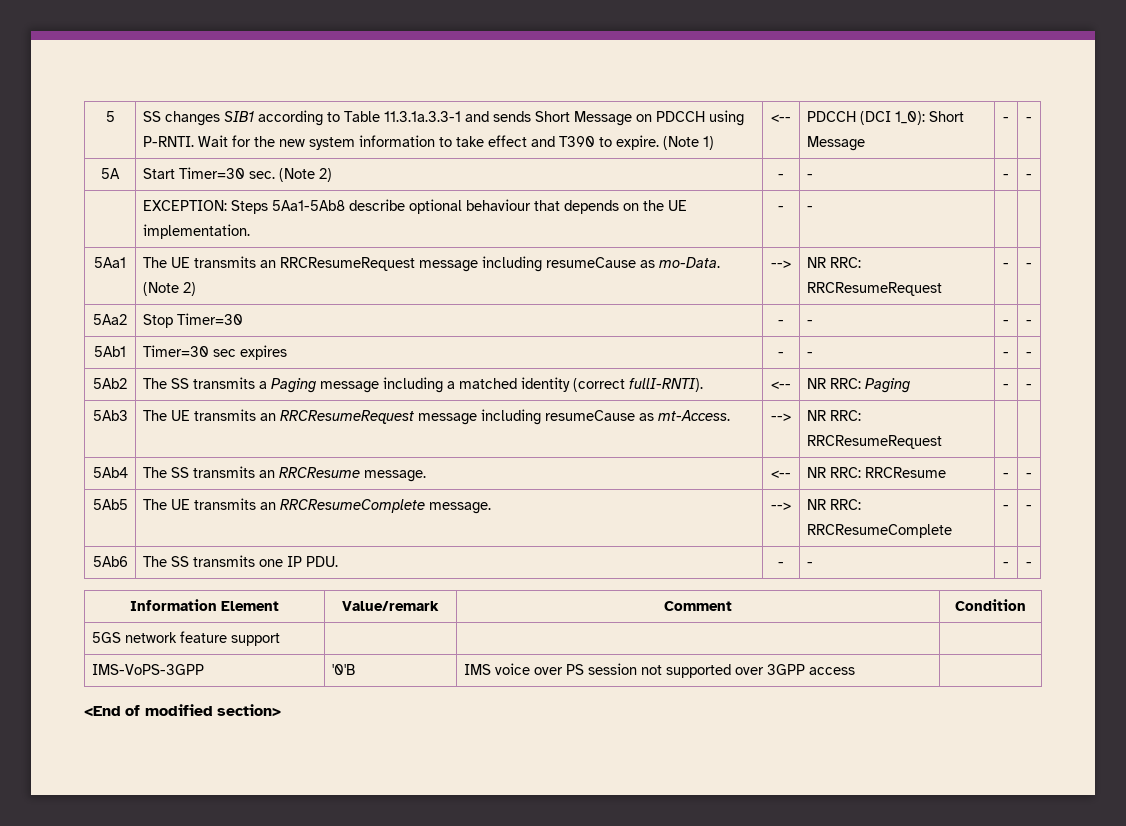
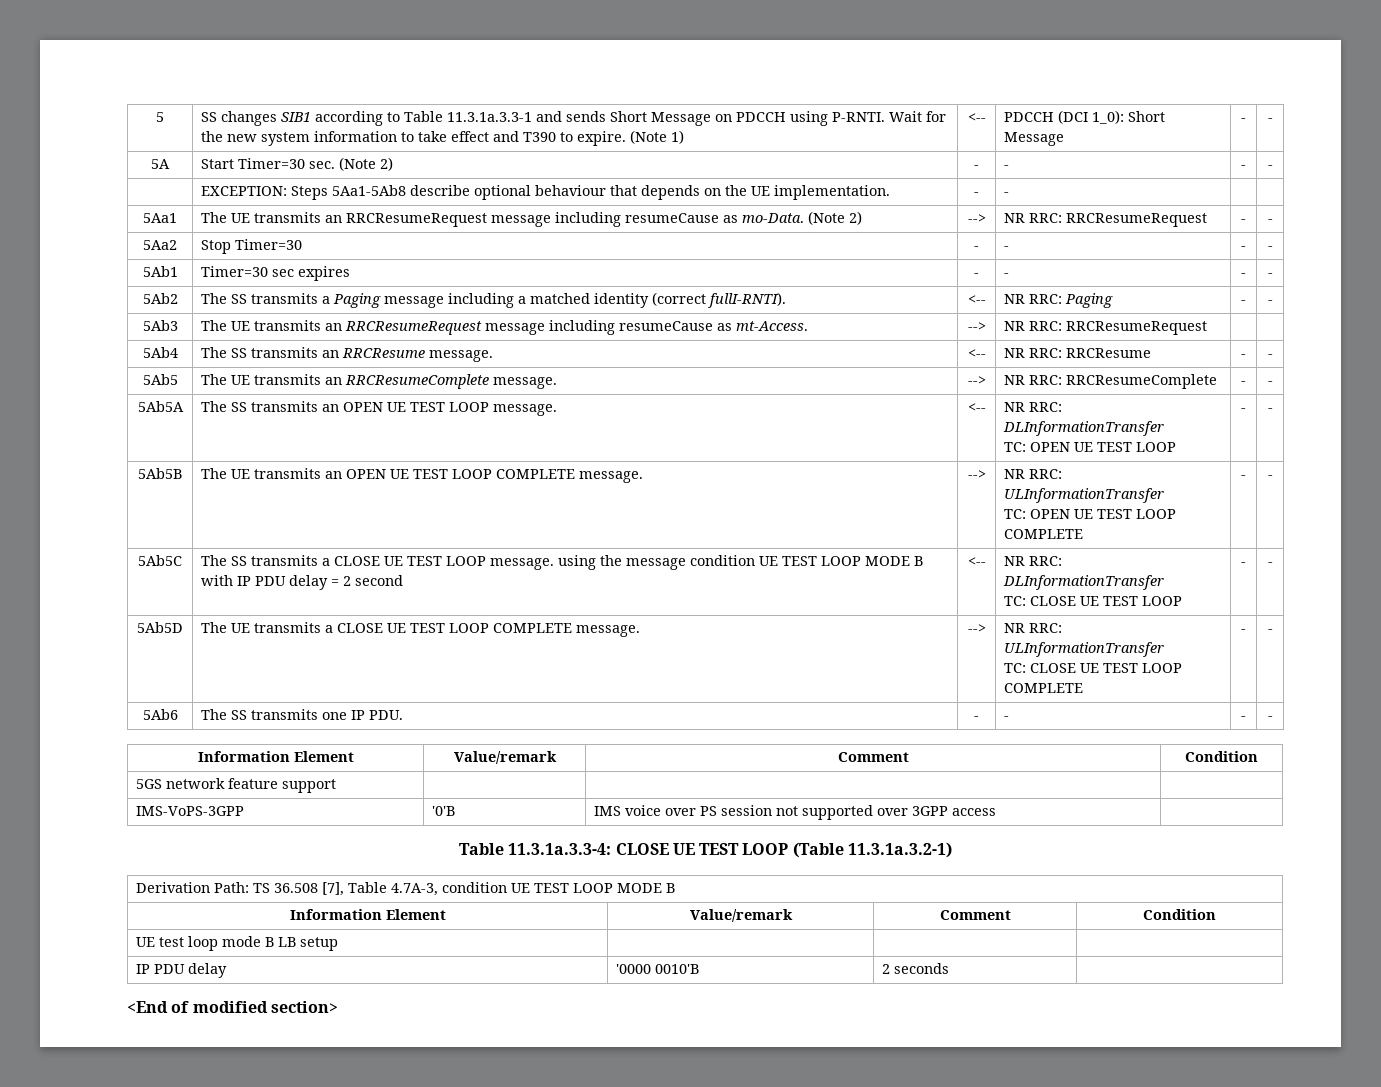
+ 5Ab5A | The SS transmits an OPEN UE TEST LOOP message. | <-- | NR RRC: DLInformationTransfer
+ TC: OPEN UE TEST LOOP | - | -
+ 5Ab5B | The UE transmits an OPEN UE TEST LOOP COMPLETE message. | --> | NR RRC: ULInformationTransfer
+ TC: OPEN UE TEST LOOP COMPLETE | - | -
+ 5Ab5C | The SS transmits a CLOSE UE TEST LOOP message. using the message condition UE TEST LOOP MODE B with IP PDU delay = 2 second | <-- | NR RRC: DLInformationTransfer
+ TC: CLOSE UE TEST LOOP | - | -
+ 5Ab5D | The UE transmits a CLOSE UE TEST LOOP COMPLETE message. | --> | NR RRC: ULInformationTransfer
+ TC: CLOSE UE TEST LOOP COMPLETE | - | -
+ Table 11.3.1a.3.3-4: CLOSE UE TEST LOOP (Table 11.3.1a.3.2-1)
+ Derivation Path: TS 36.508 [7], Table 4.7A-3, condition UE TEST LOOP MODE B
+ Information Element | Value/remark | Comment | Condition
+ UE test loop mode B LB setup | | |
+ IP PDU delay | '0000 0010'B | 2 seconds |

